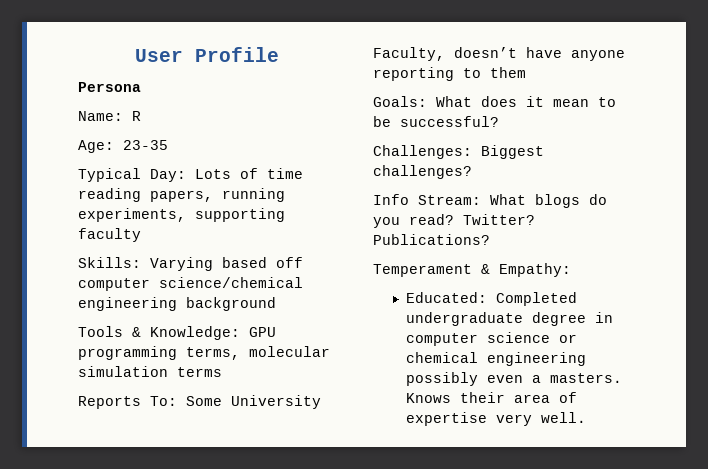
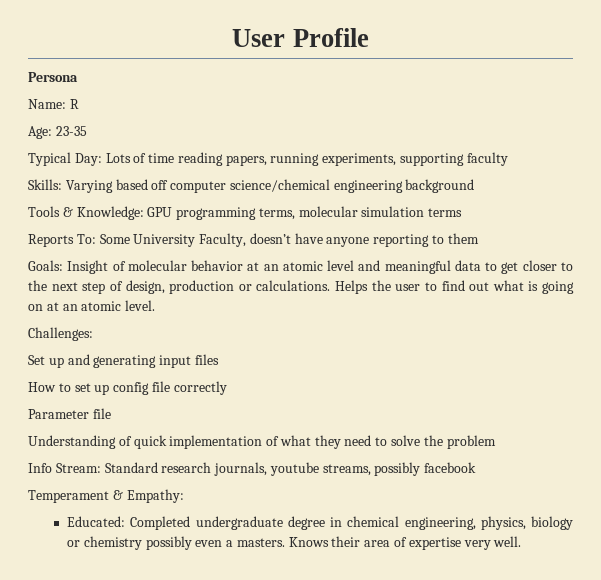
- Goals: What does it mean to be successful?
- Challenges: Biggest challenges?
- Info Stream: What blogs do you read? Twitter? Publications?
+ Goals: Insight of molecular behavior at an atomic level and meaningful data to get closer to the next step of design, production or calculations. Helps the user to find out what is going on at an atomic level.
+ Challenges:
+ Set up and generating input files
+ How to set up config file correctly
+ Parameter file
+ Understanding of quick implementation of what they need to solve the problem
+ Info Stream: Standard research journals, youtube streams, possibly facebook
- Educated: Completed undergraduate degree in computer science or chemical engineering possibly even a masters.
+ Educated: Completed undergraduate degree in chemical engineering, physics, biology or chemistry possibly even a masters.

